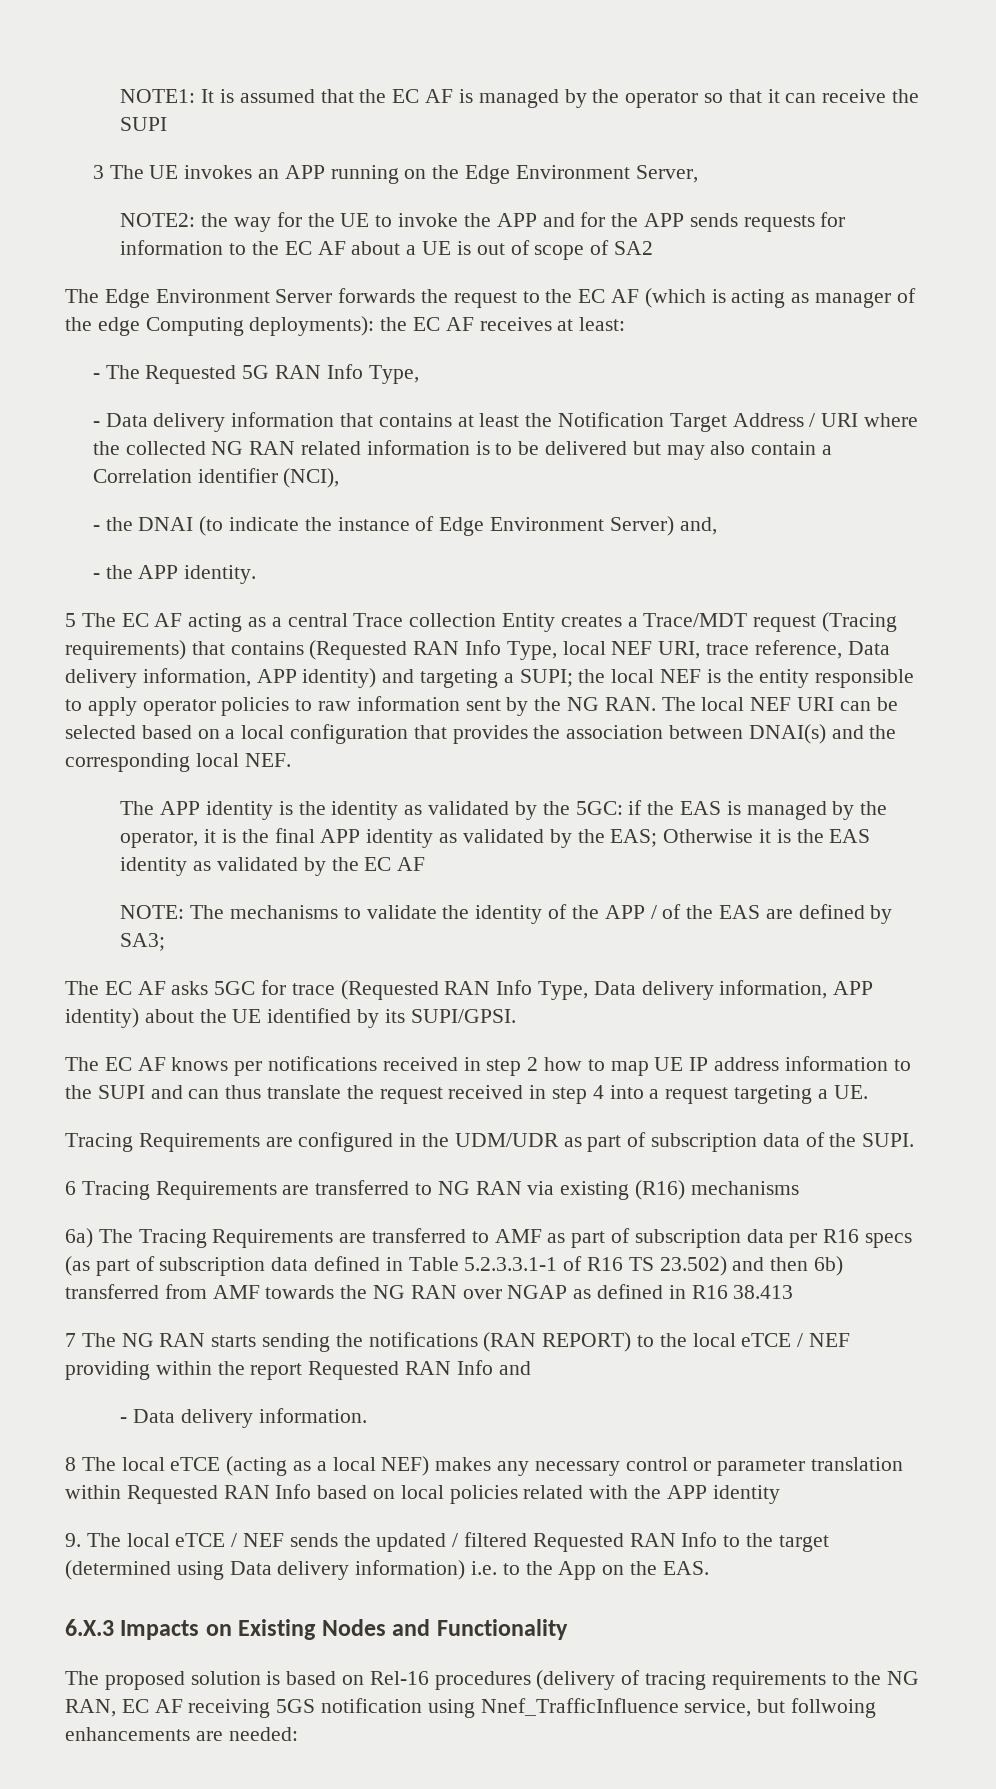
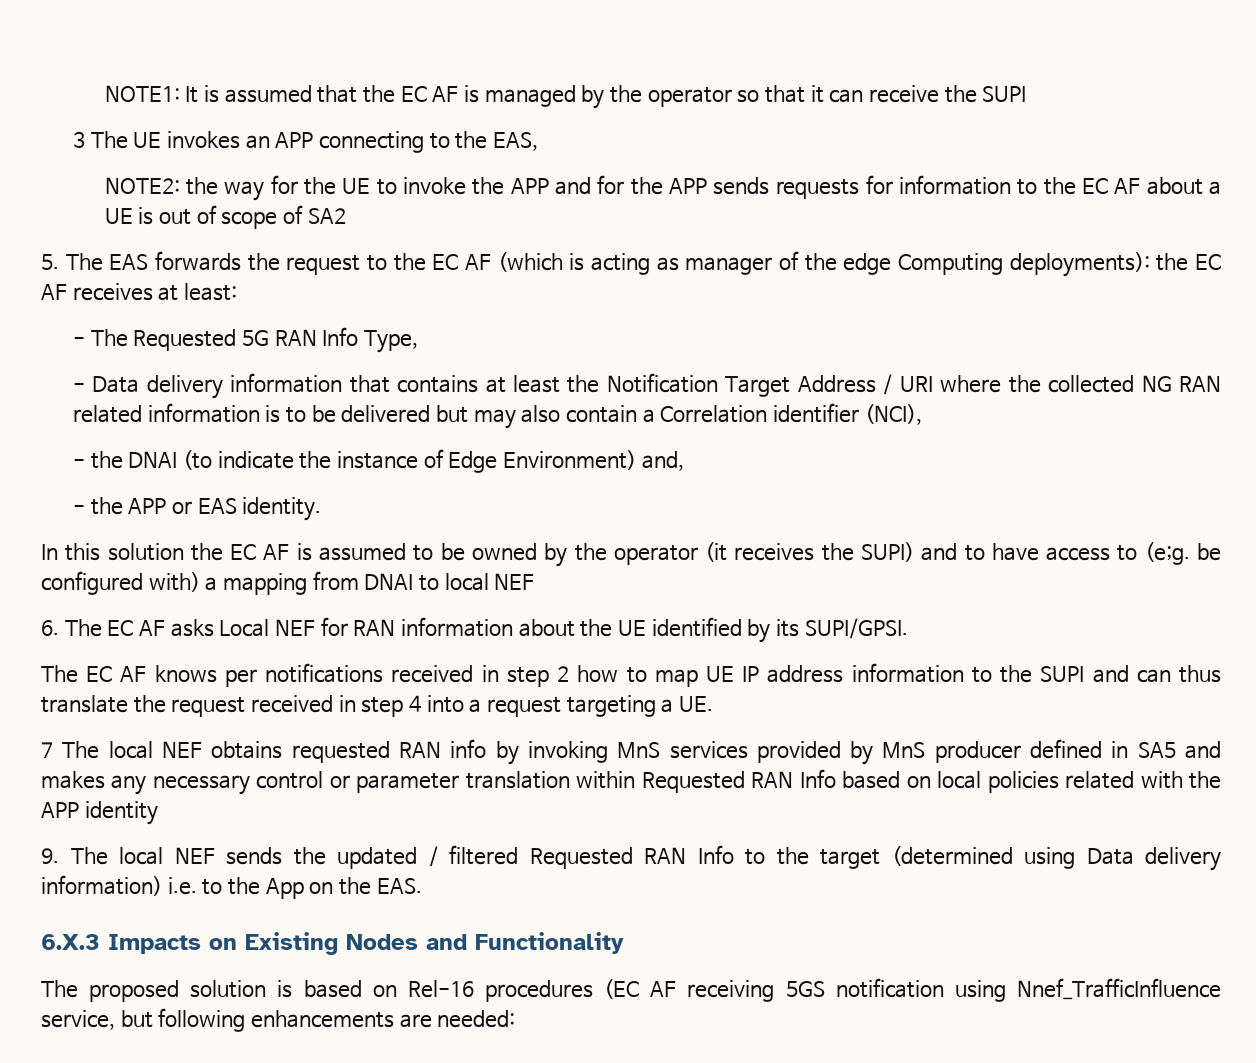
- 3 The UE invokes an APP running on the Edge Environment Server,
+ 3 The UE invokes an APP connecting to the EAS,
- The Edge Environment Server forwards the request to the EC AF (which is acting as manager of the edge Computing deployments): the EC AF receives at least:
+ 5. The EAS forwards the request to the EC AF (which is acting as manager of the edge Computing deployments): the EC AF receives at least:
- - the DNAI (to indicate the instance of Edge Environment Server) and,
+ - the DNAI (to indicate the instance of Edge Environment) and,
- - the APP identity.
+ - the APP or EAS identity.
- 5 The EC AF acting as a central Trace collection Entity creates a Trace/MDT request (Tracing requirements) that contains (Requested RAN Info Type, local NEF URI, trace reference, Data delivery information, APP identity) and targeting a SUPI; the local NEF is the entity responsible to apply operator policies to raw information sent by the NG RAN. The local NEF URI can be selected based on a local configuration that provides the association between DNAI(s) and the corresponding local NEF.
- The APP identity is the identity as validated by the 5GC: if the EAS is managed by the operator, it is the final APP identity as validated by the EAS; Otherwise it is the EAS identity as validated by the EC AF
- NOTE: The mechanisms to validate the identity of the APP / of the EAS are defined by SA3;
- The EC AF asks 5GC for trace (Requested RAN Info Type, Data delivery information, APP identity) about the UE identified by its SUPI/GPSI.
+ In this solution the EC AF is assumed to be owned by the operator (it receives the SUPI) and to have access to (e;g. be configured with) a mapping from DNAI to local NEF
+ 6. The EC AF asks Local NEF for RAN information about the UE identified by its SUPI/GPSI.
- Tracing Requirements are configured in the UDM/UDR as part of subscription data of the SUPI.
- 6 Tracing Requirements are transferred to NG RAN via existing (R16) mechanisms
- 6a) The Tracing Requirements are transferred to AMF as part of subscription data per R16 specs (as part of subscription data defined in Table 5.2.3.3.1-1 of R16 TS 23.502) and then 6b) transferred from AMF towards the NG RAN over NGAP as defined in R16 38.413
- 7 The NG RAN starts sending the notifications (RAN REPORT) to the local eTCE / NEF providing within the report Requested RAN Info and
- - Data delivery information.
- 8 The local eTCE (acting as a local NEF) makes any necessary control or parameter translation within Requested RAN Info based on local policies related with the APP identity
+ 7 The local NEF obtains requested RAN info by invoking MnS services provided by MnS producer defined in SA5 and makes any necessary control or parameter translation within Requested RAN Info based on local policies related with the APP identity
- 9. The local eTCE / NEF sends the updated / filtered Requested RAN Info to the target (determined using Data delivery information) i.e. to the App on the EAS.
+ 9. The local NEF sends the updated / filtered Requested RAN Info to the target (determined using Data delivery information) i.e. to the App on the EAS.
- The proposed solution is based on Rel-16 procedures (delivery of tracing requirements to the NG RAN, EC AF receiving 5GS notification using Nnef_TrafficInfluence service, but follwoing enhancements are needed:
+ The proposed solution is based on Rel-16 procedures (EC AF receiving 5GS notification using Nnef_TrafficInfluence service, but following enhancements are needed:

